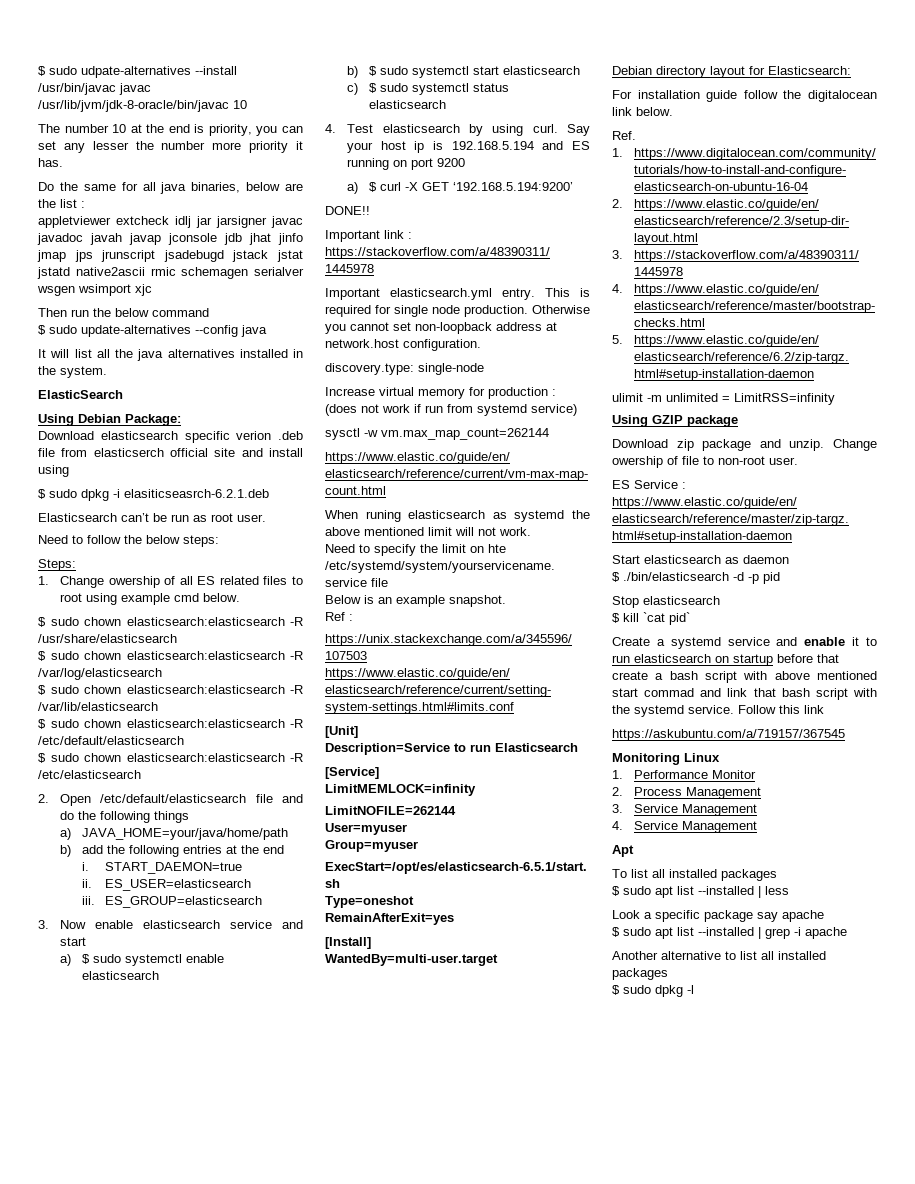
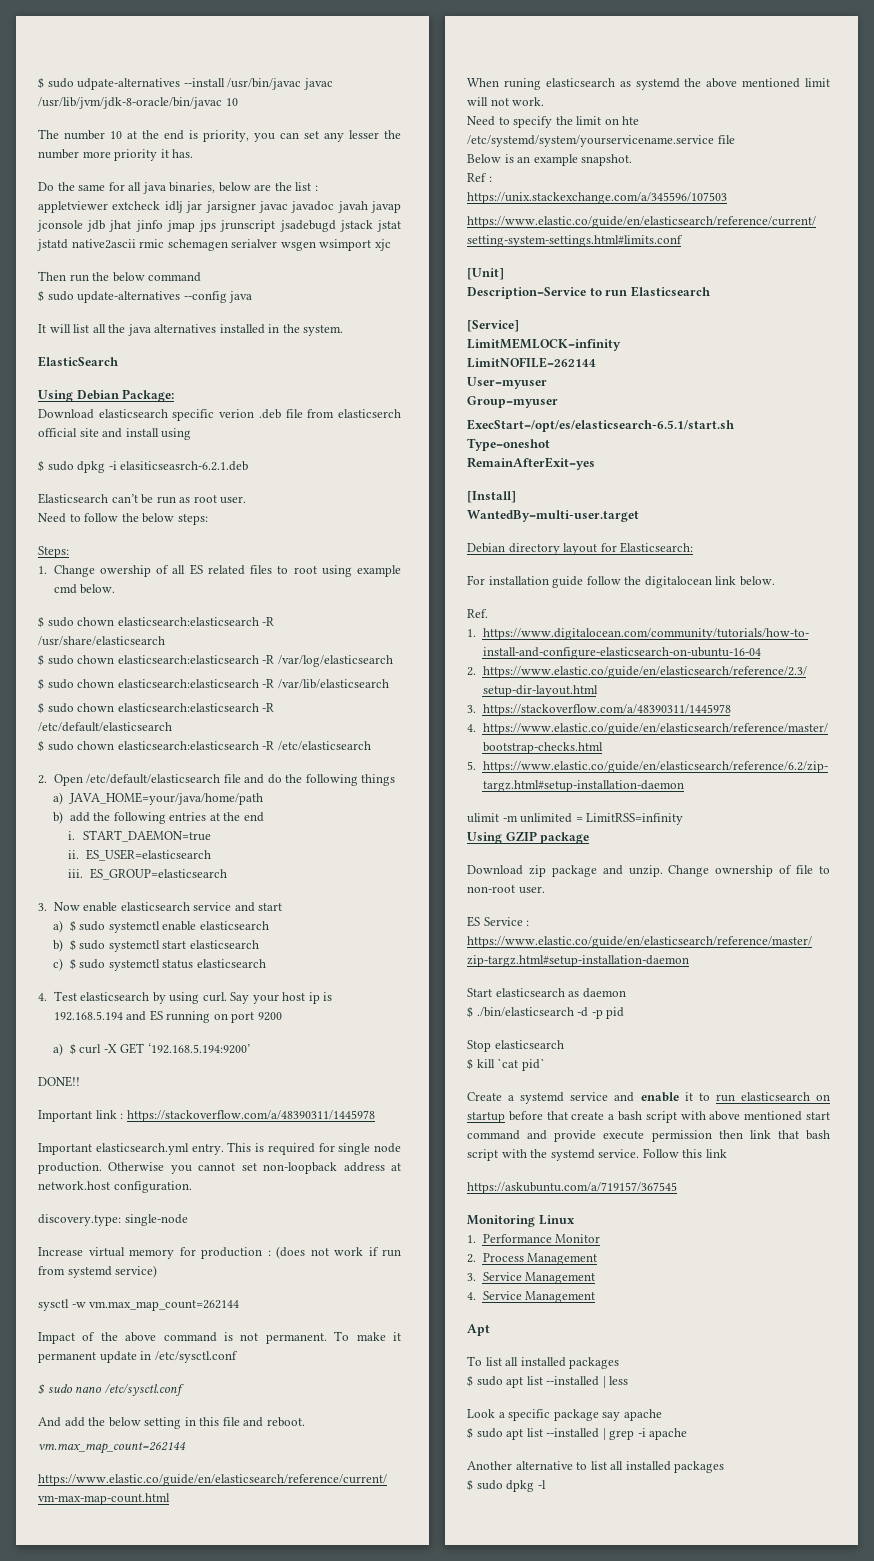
+ Impact of the above command is not permanent. To make it permanent update in /etc/sysctl.conf
+ $ sudo nano /etc/sysctl.conf
+ And add the below setting in this file and reboot.
+ vm.max_map_count=262144
- Change owership of file to non-root user.
+ Change ownership of file to non-root user.
- Create a systemd service and enable it to run elasticsearch on startup before that create a bash script with above mentioned start commad and link that bash script with the systemd service.
+ Create a systemd service and enable it to run elasticsearch on startup before that create a bash script with above mentioned start command and provide execute permission then link that bash script with the systemd service.

